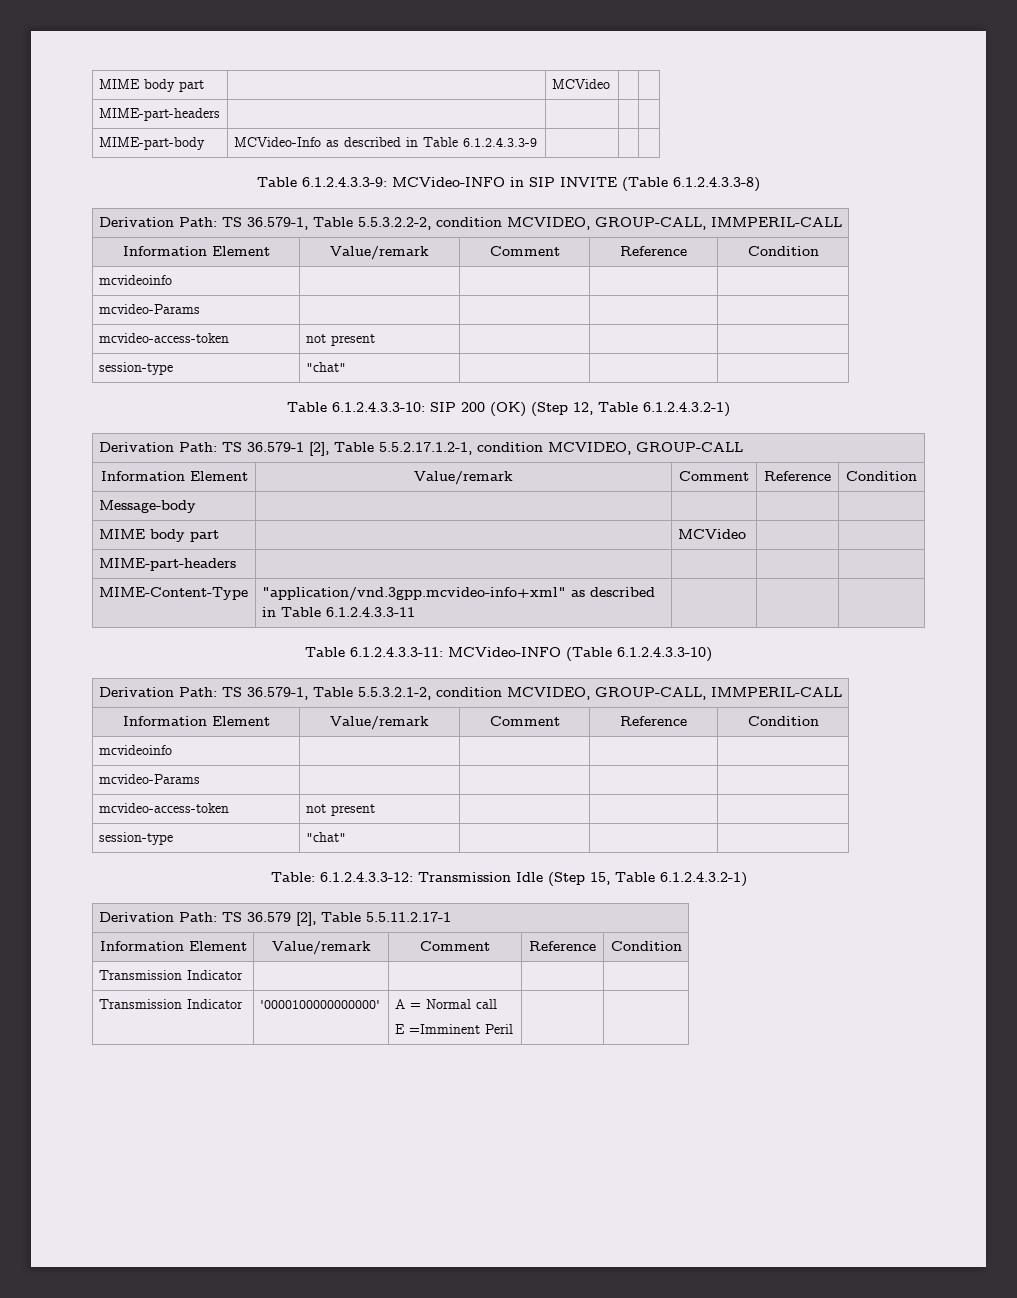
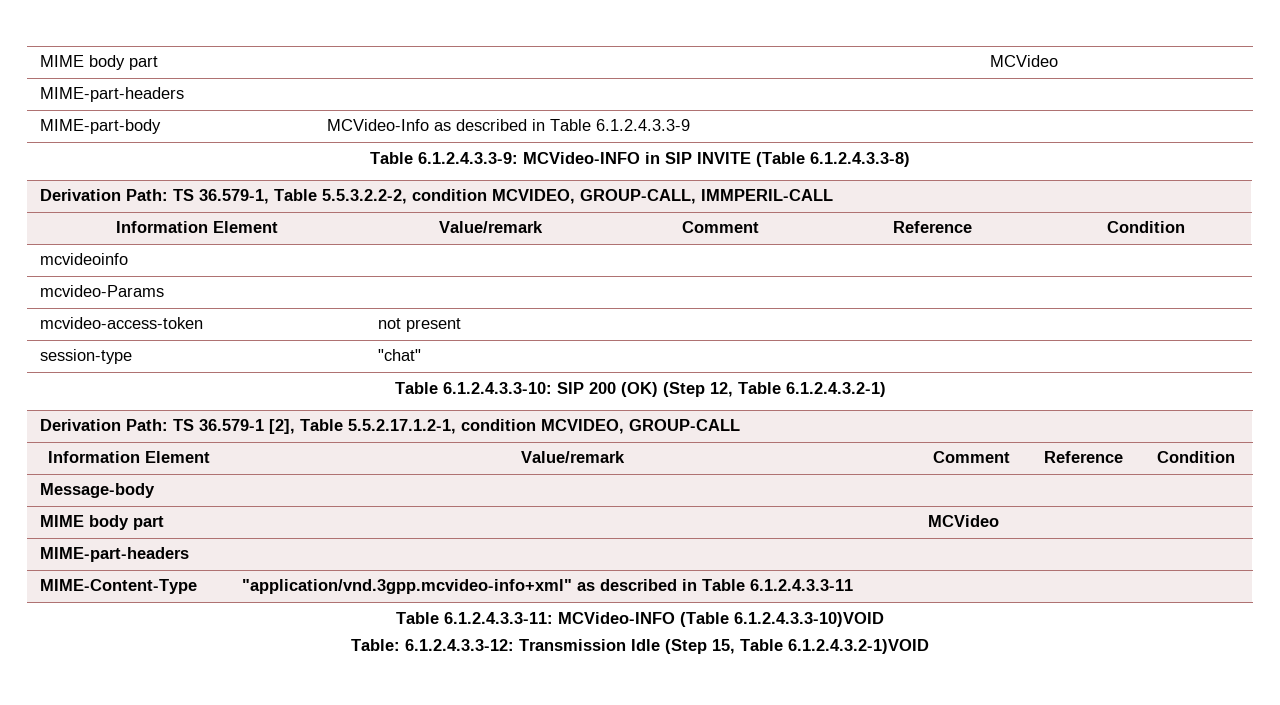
- Table 6.1.2.4.3.3-11: MCVideo-INFO (Table 6.1.2.4.3.3-10)
- Derivation Path: TS 36.579-1, Table 5.5.3.2.1-2, condition MCVIDEO, GROUP-CALL, IMMPERIL-CALL
- Information Element | Value/remark | Comment | Reference | Condition
- mcvideoinfo | | | |
- mcvideo-Params | | | |
- mcvideo-access-token | not present | | |
- session-type | "chat" | | |
+ Table 6.1.2.4.3.3-11: MCVideo-INFO (Table 6.1.2.4.3.3-10)VOID
- Table: 6.1.2.4.3.3-12: Transmission Idle (Step 15, Table 6.1.2.4.3.2-1)
- Derivation Path: TS 36.579 [2], Table 5.5.11.2.17-1
- Information Element | Value/remark | Comment | Reference | Condition
- Transmission Indicator | | | |
- Transmission Indicator | '0000100000000000' | A = Normal call
- E =Imminent Peril | |
+ Table: 6.1.2.4.3.3-12: Transmission Idle (Step 15, Table 6.1.2.4.3.2-1)VOID

